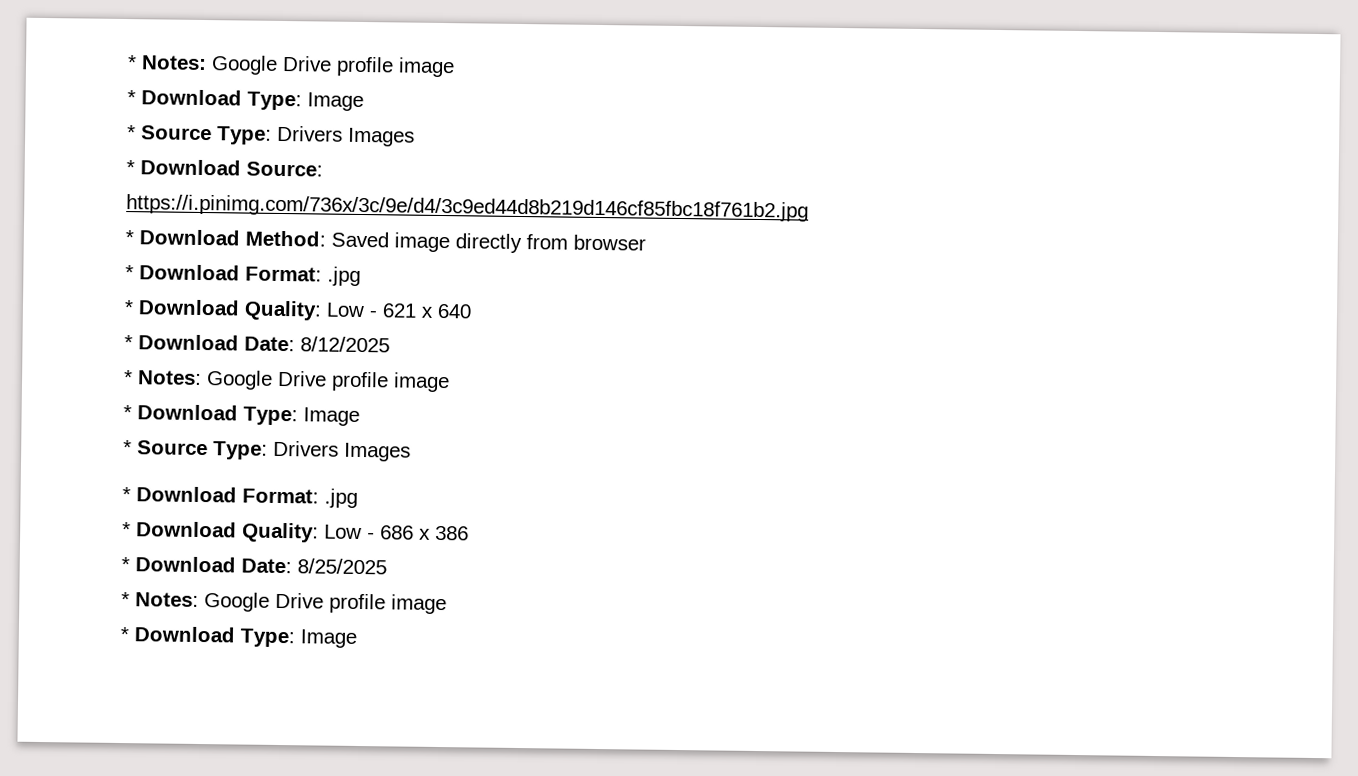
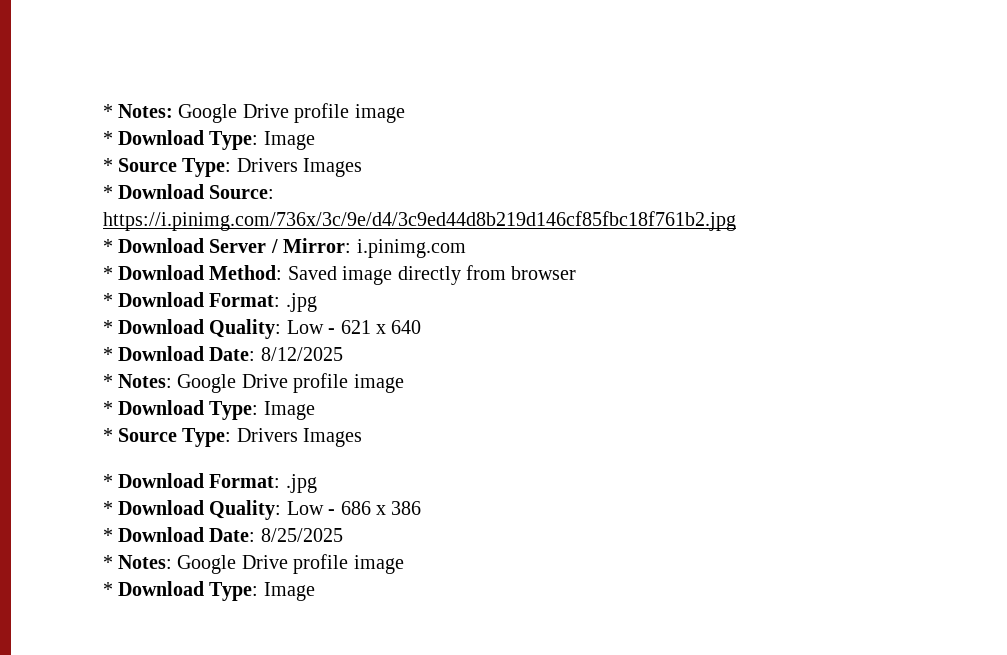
+ * Download Server / Mirror: i.pinimg.com

